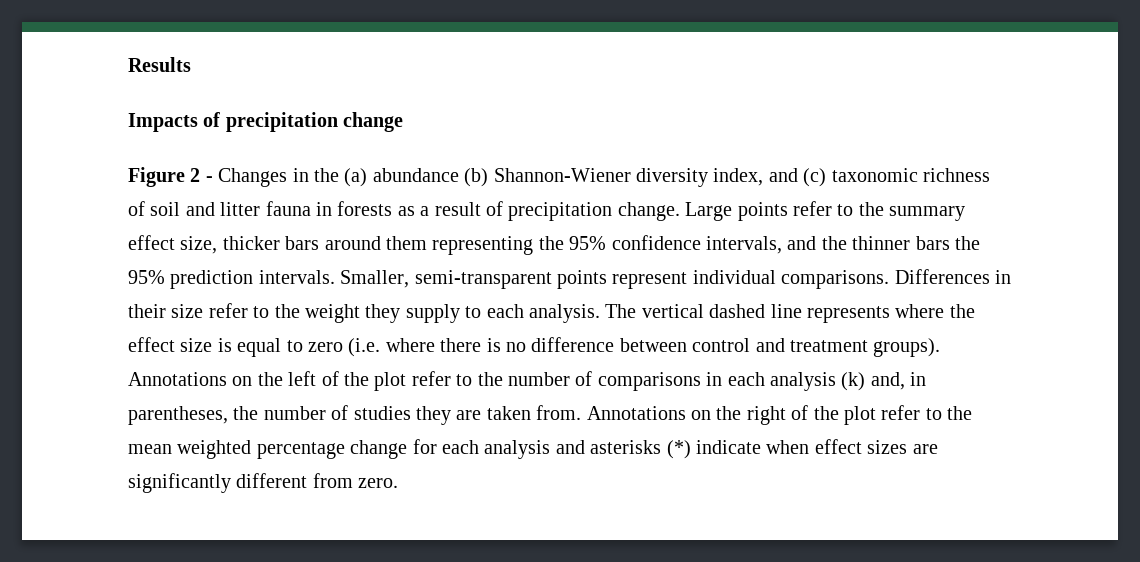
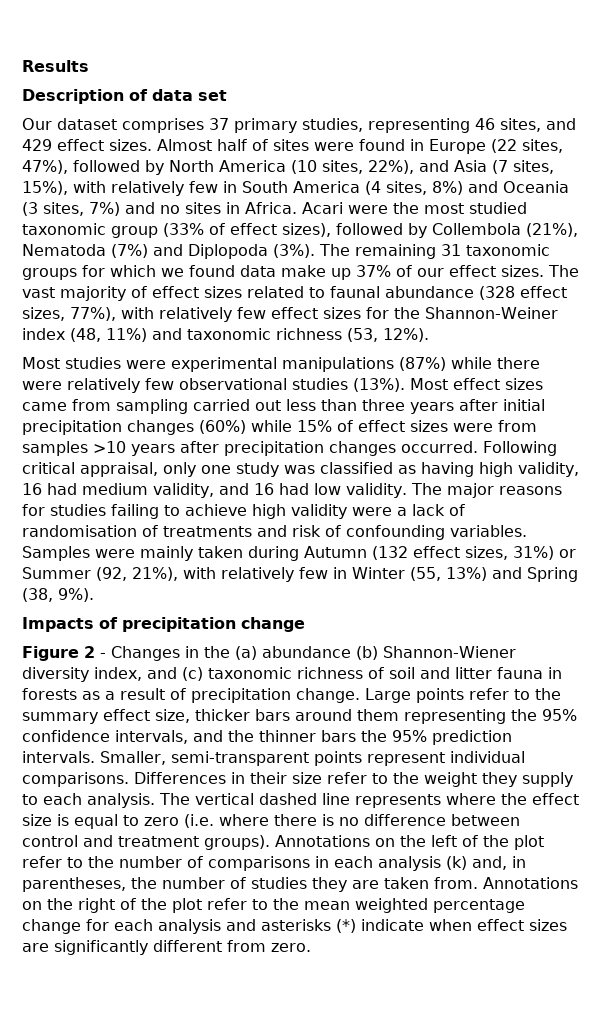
+ Description of data set
+ Our dataset comprises 37 primary studies, representing 46 sites, and 429 effect sizes. Almost half of sites were found in Europe (22 sites, 47%), followed by North America (10 sites, 22%), and Asia (7 sites, 15%), with relatively few in South America (4 sites, 8%) and Oceania (3 sites, 7%) and no sites in Africa. Acari were the most studied taxonomic group (33% of effect sizes), followed by Collembola (21%), Nematoda (7%) and Diplopoda (3%). The remaining 31 taxonomic groups for which we found data make up 37% of our effect sizes. The vast majority of effect sizes related to faunal abundance (328 effect sizes, 77%), with relatively few effect sizes for the Shannon-Weiner index (48, 11%) and taxonomic richness (53, 12%).
+ Most studies were experimental manipulations (87%) while there were relatively few observational studies (13%). Most effect sizes came from sampling carried out less than three years after initial precipitation changes (60%) while 15% of effect sizes were from samples >10 years after precipitation changes occurred. Following critical appraisal, only one study was classified as having high validity, 16 had medium validity, and 16 had low validity. The major reasons for studies failing to achieve high validity were a lack of randomisation of treatments and risk of confounding variables. Samples were mainly taken during Autumn (132 effect sizes, 31%) or Summer (92, 21%), with relatively few in Winter (55, 13%) and Spring (38, 9%).

